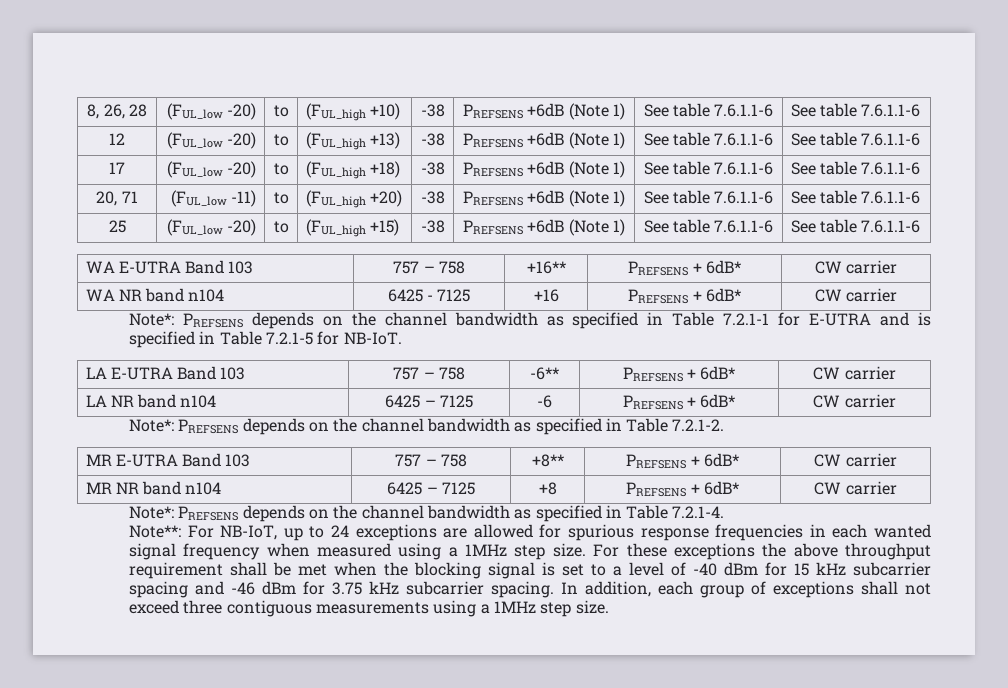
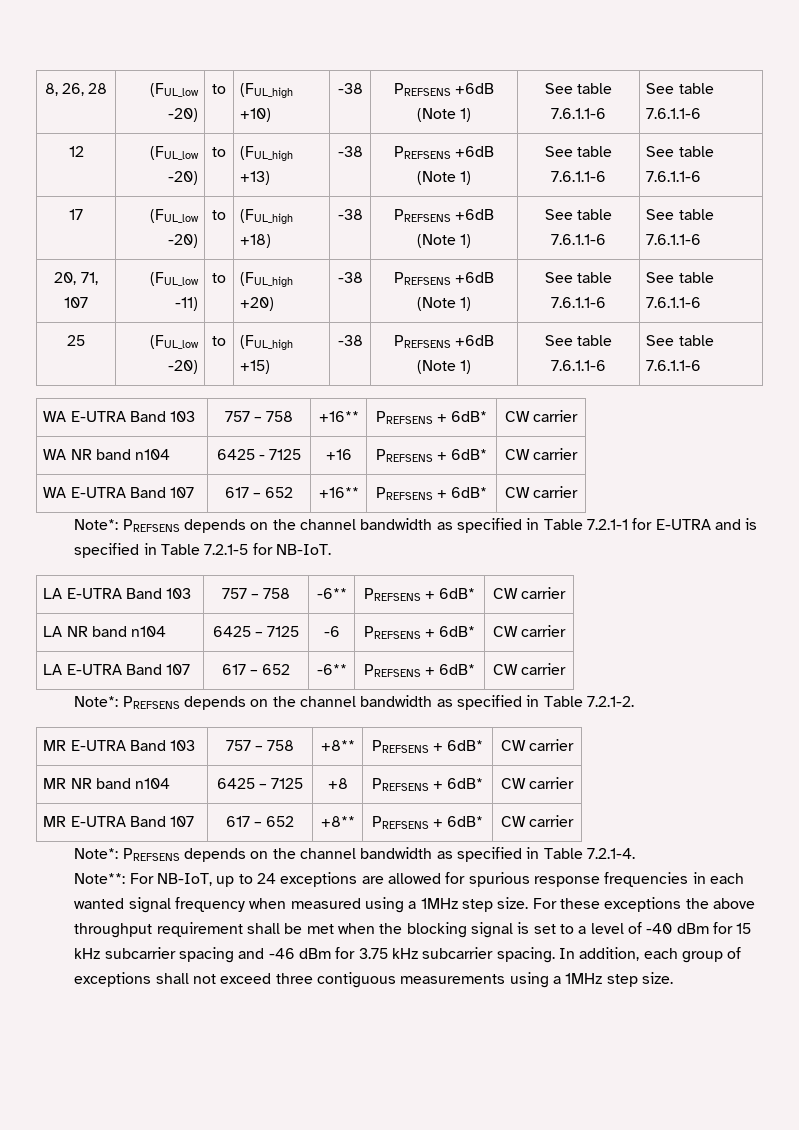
- 20, 71 | (FUL_low -11) | to | (FUL_high +20) | -38 | PREFSENS +6dB (Note 1) | See table 7.6.1.1-6 | See table 7.6.1.1-6
+ 20, 71, 107 | (FUL_low -11) | to | (FUL_high +20) | -38 | PREFSENS +6dB (Note 1) | See table 7.6.1.1-6 | See table 7.6.1.1-6
+ WA E-UTRA Band 107 | 617 – 652 | +16** | PREFSENS + 6dB* | CW carrier
+ LA E-UTRA Band 107 | 617 – 652 | -6** | PREFSENS + 6dB* | CW carrier
+ MR E-UTRA Band 107 | 617 – 652 | +8** | PREFSENS + 6dB* | CW carrier

